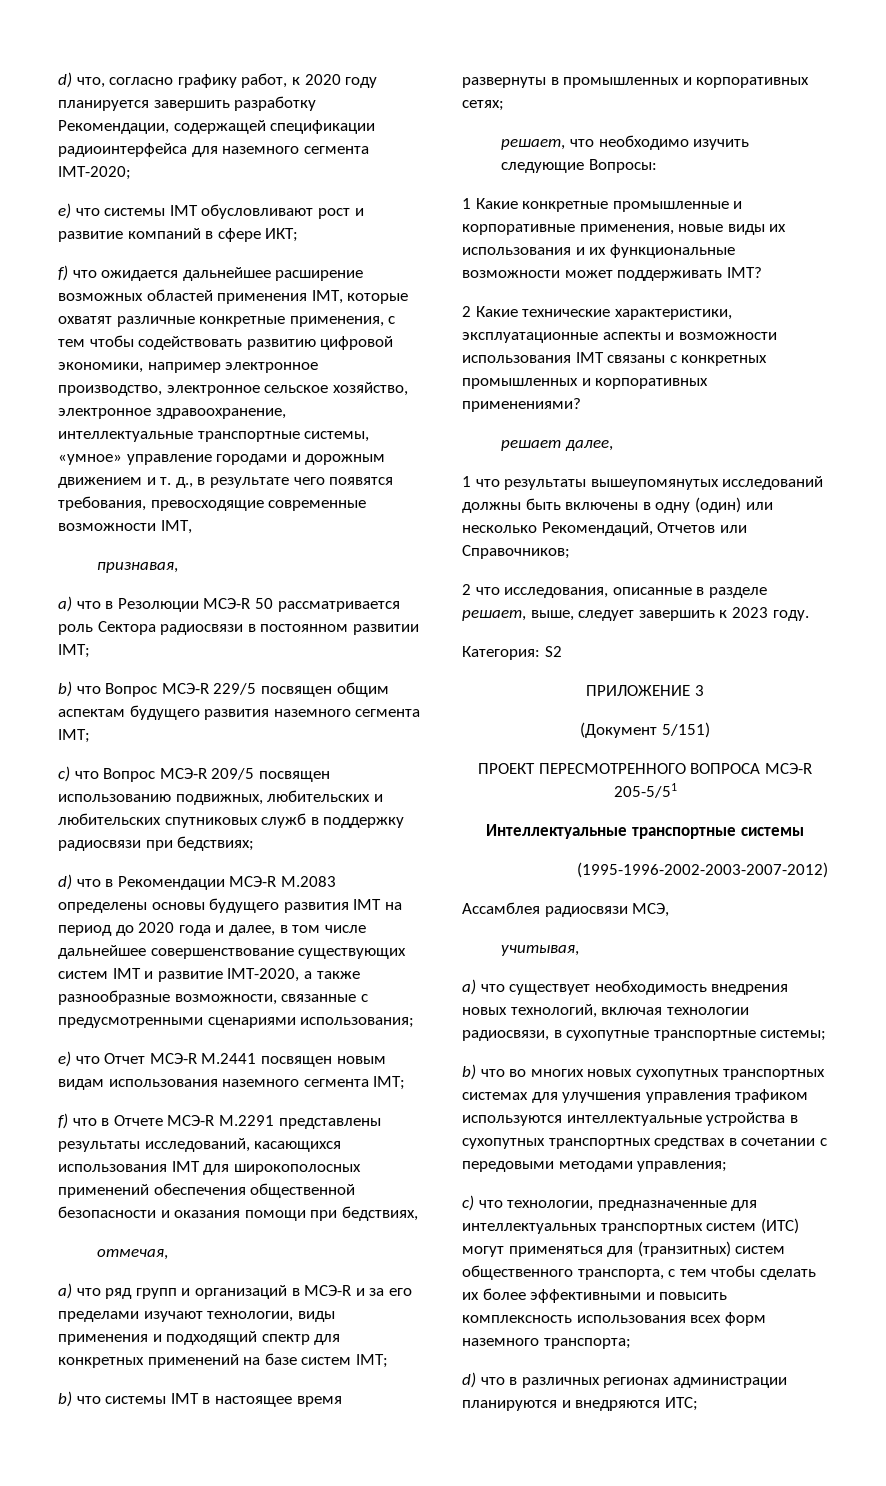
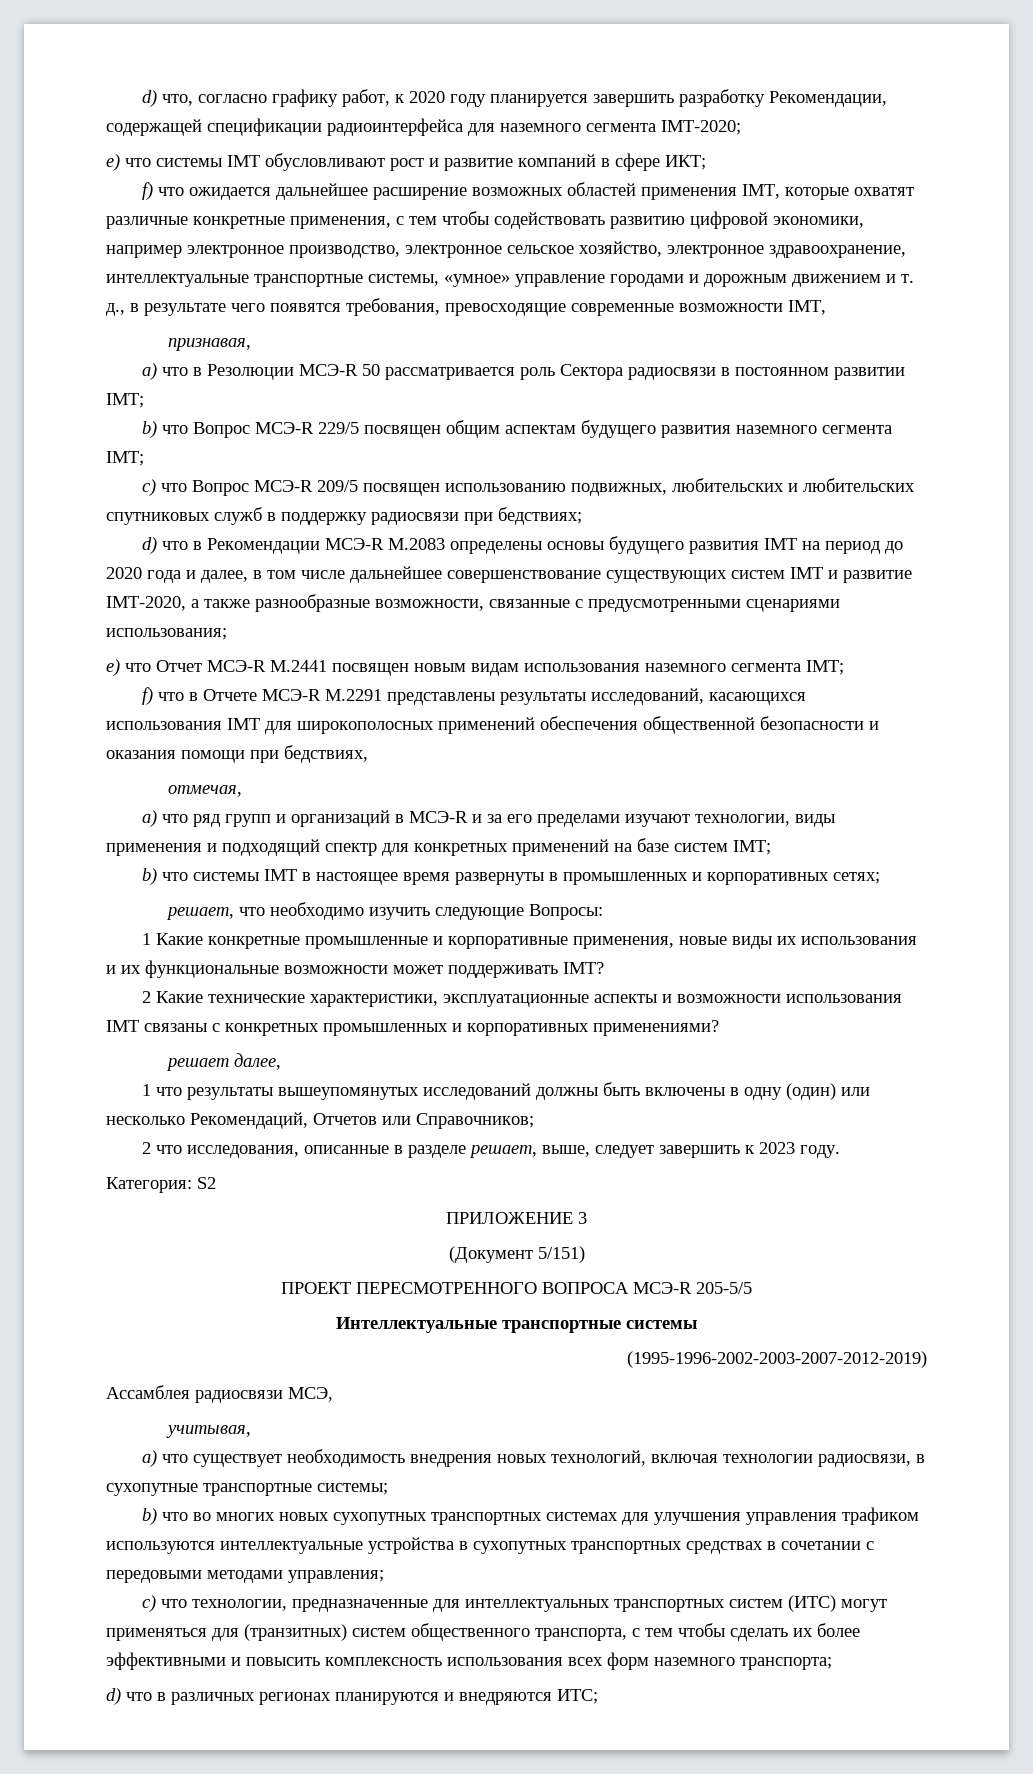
- ПРОЕКТ ПЕРЕСМОТРЕННОГО ВОПРОСА МСЭ-R 205-5/51
+ ПРОЕКТ ПЕРЕСМОТРЕННОГО ВОПРОСА МСЭ-R 205-5/5
- (1995-1996-2002-2003-2007-2012)
+ (1995-1996-2002-2003-2007-2012-2019)
- d) что в различных регионах администрации планируются и внедряются ИТС;
+ d) что в различных регионах планируются и внедряются ИТС;

